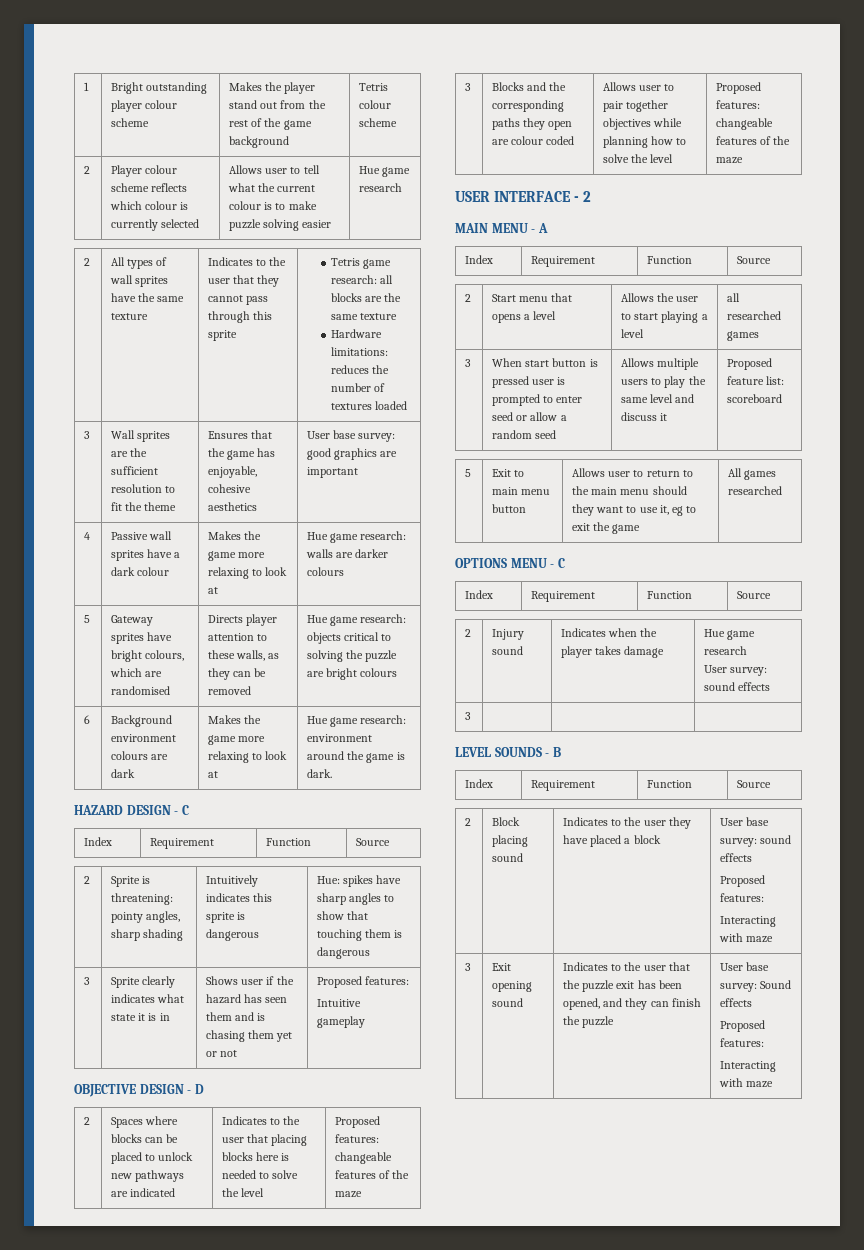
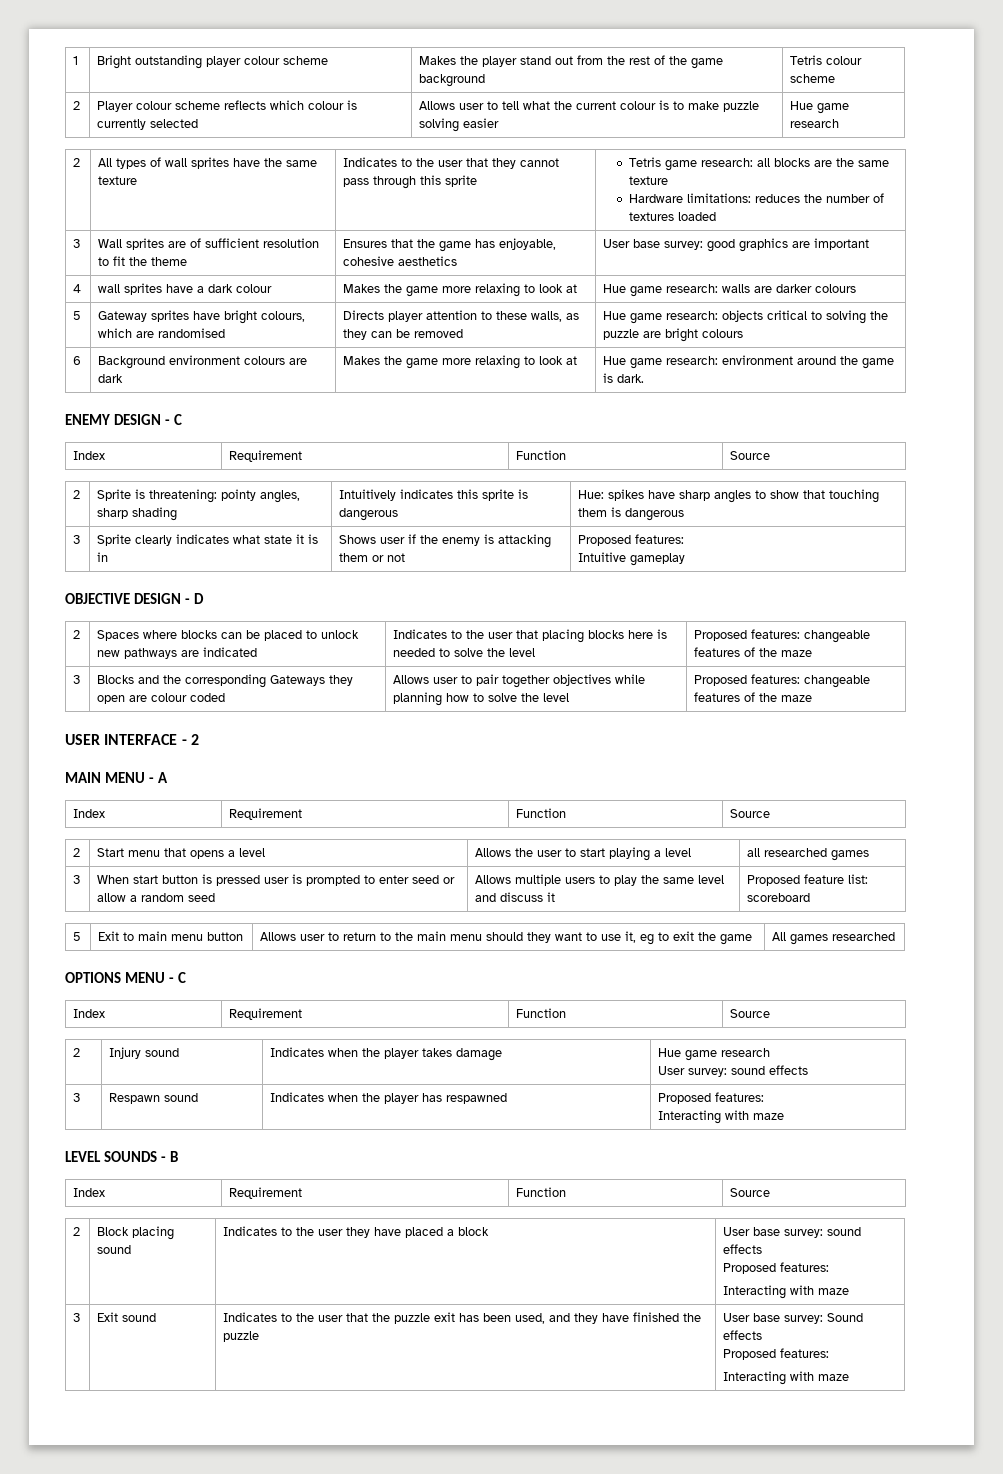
- 3 | Wall sprites are the sufficient resolution to fit the theme | Ensures that the game has enjoyable, cohesive aesthetics | User base survey: good graphics are important
+ 3 | Wall sprites are of sufficient resolution to fit the theme | Ensures that the game has enjoyable, cohesive aesthetics | User base survey: good graphics are important
- 4 | Passive wall sprites have a dark colour | Makes the game more relaxing to look at | Hue game research: walls are darker colours
+ 4 | wall sprites have a dark colour | Makes the game more relaxing to look at | Hue game research: walls are darker colours
- HAZARD DESIGN - C
+ ENEMY DESIGN - C
- 3 | Sprite clearly indicates what state it is in | Shows user if the hazard has seen them and is chasing them yet or not | Proposed features:
+ 3 | Sprite clearly indicates what state it is in | Shows user if the enemy is attacking them or not | Proposed features:
- 3 | Blocks and the corresponding paths they open are colour coded | Allows user to pair together objectives while planning how to solve the level | Proposed features: changeable features of the maze
+ 3 | Blocks and the corresponding Gateways they open are colour coded | Allows user to pair together objectives while planning how to solve the level | Proposed features: changeable features of the maze
- 3 | | |
+ 3 | Respawn sound | Indicates when the player has respawned | Proposed features:
+ Interacting with maze
- 3 | Exit opening sound | Indicates to the user that the puzzle exit has been opened, and they can finish the puzzle | User base survey: Sound effects
+ 3 | Exit sound | Indicates to the user that the puzzle exit has been used, and they have finished the puzzle | User base survey: Sound effects

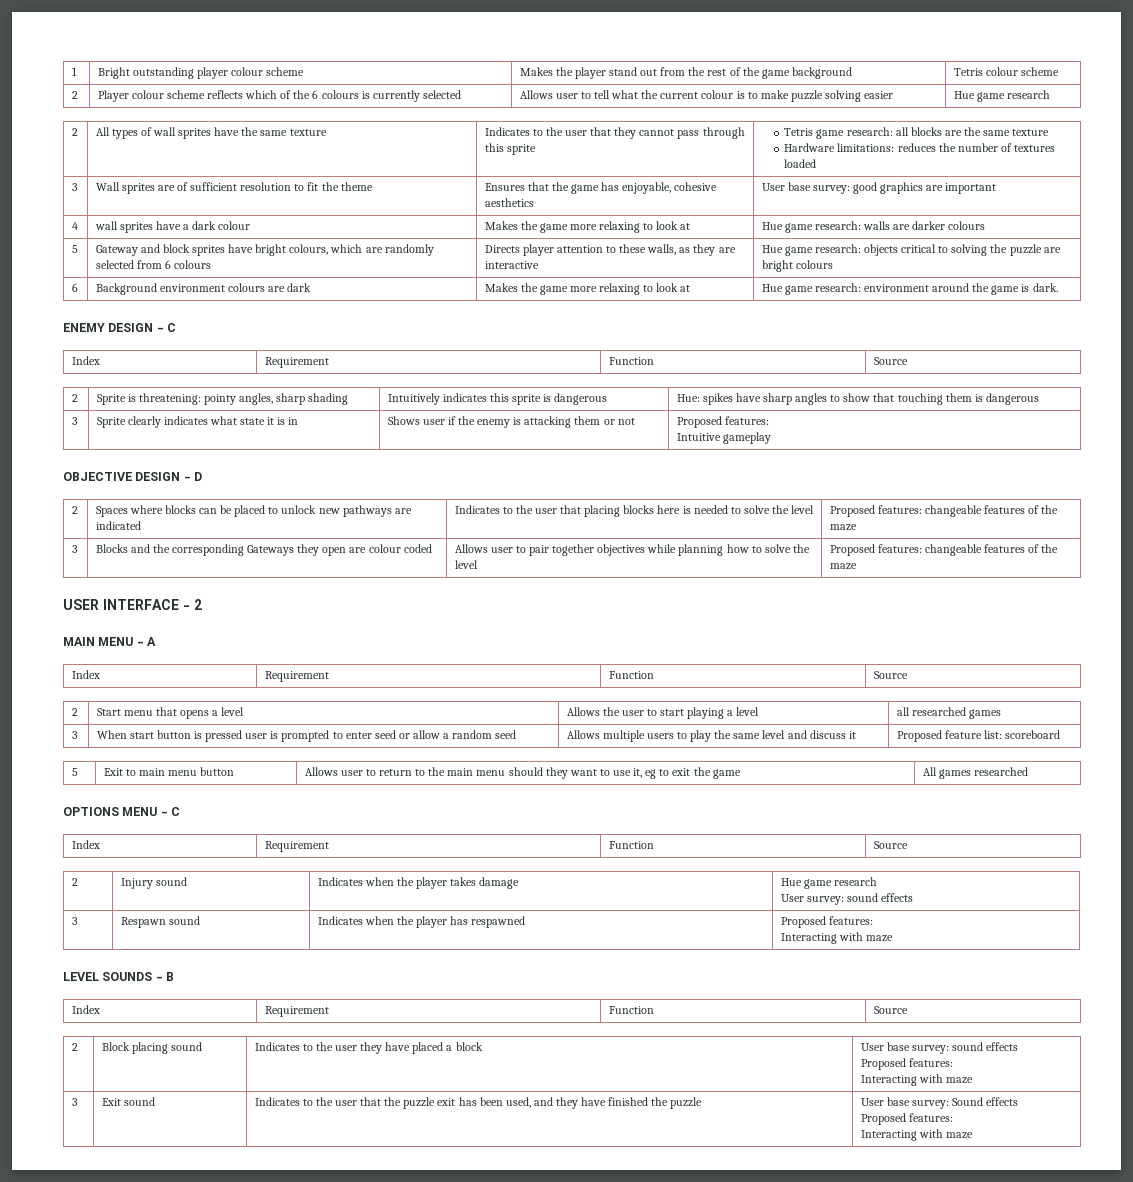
- 2 | Player colour scheme reflects which colour is currently selected | Allows user to tell what the current colour is to make puzzle solving easier | Hue game research
+ 2 | Player colour scheme reflects which of the 6 colours is currently selected | Allows user to tell what the current colour is to make puzzle solving easier | Hue game research
- 5 | Gateway sprites have bright colours, which are randomised | Directs player attention to these walls, as they can be removed | Hue game research: objects critical to solving the puzzle are bright colours
+ 5 | Gateway and block sprites have bright colours, which are randomly selected from 6 colours | Directs player attention to these walls, as they are interactive | Hue game research: objects critical to solving the puzzle are bright colours

